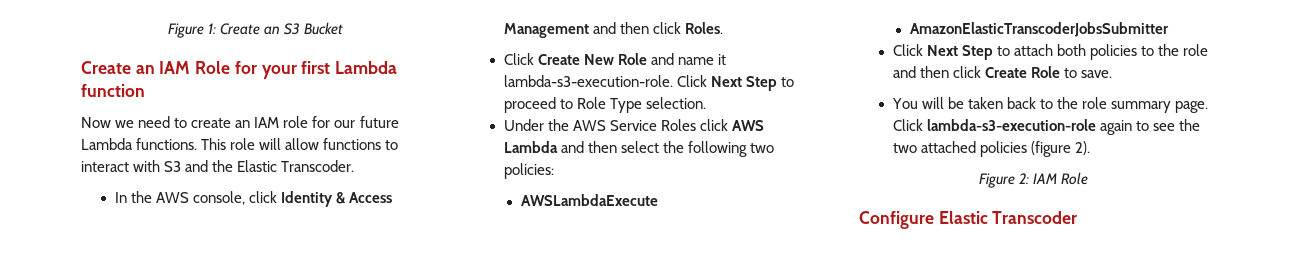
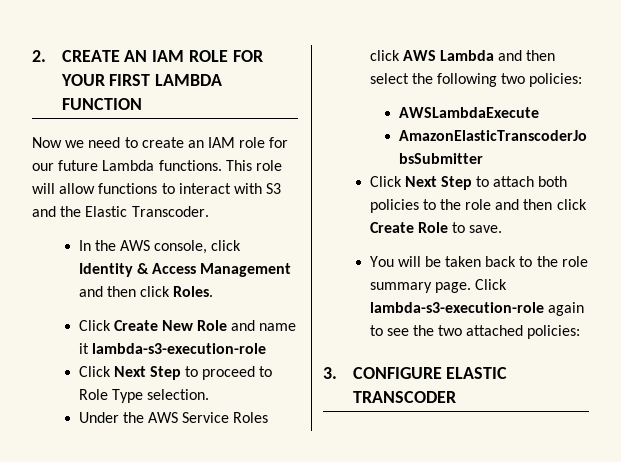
- Figure 1: Create an S3 Bucket
- Create an IAM Role for your first Lambda function
+ 2. CREATE AN IAM ROLE FOR YOUR FIRST LAMBDA FUNCTION
- Click Create New Role and name it lambda-s3-execution-role. Click Next Step to proceed to Role Type selection.
+ Click Create New Role and name it lambda-s3-execution-role
+ Click Next Step to proceed to Role Type selection.
- Click lambda-s3-execution-role again to see the two attached policies (figure 2).
- Figure 2: IAM Role
- Configure Elastic Transcoder
+ Click lambda-s3-execution-role again to see the two attached policies:
+ 3. CONFIGURE ELASTIC TRANSCODER

